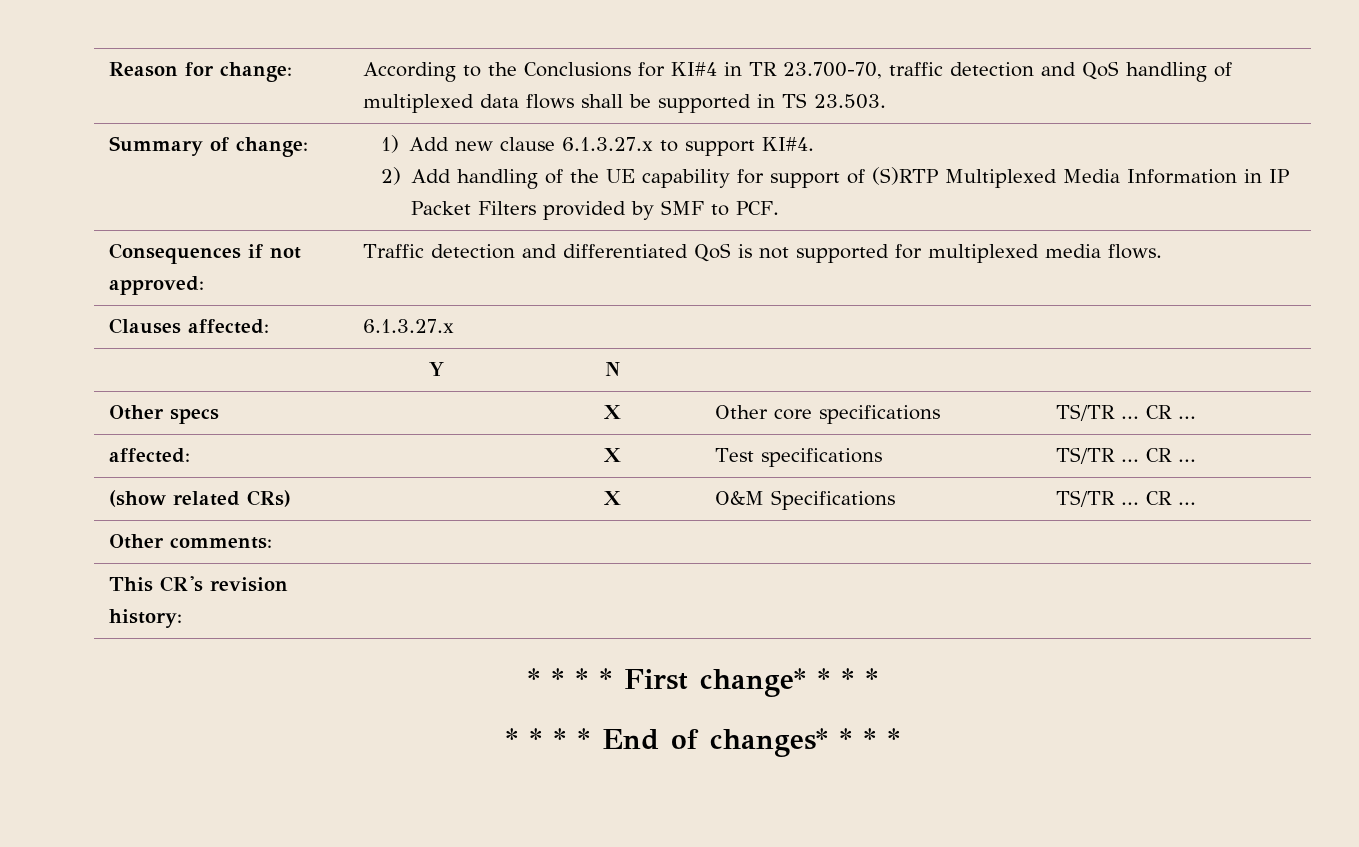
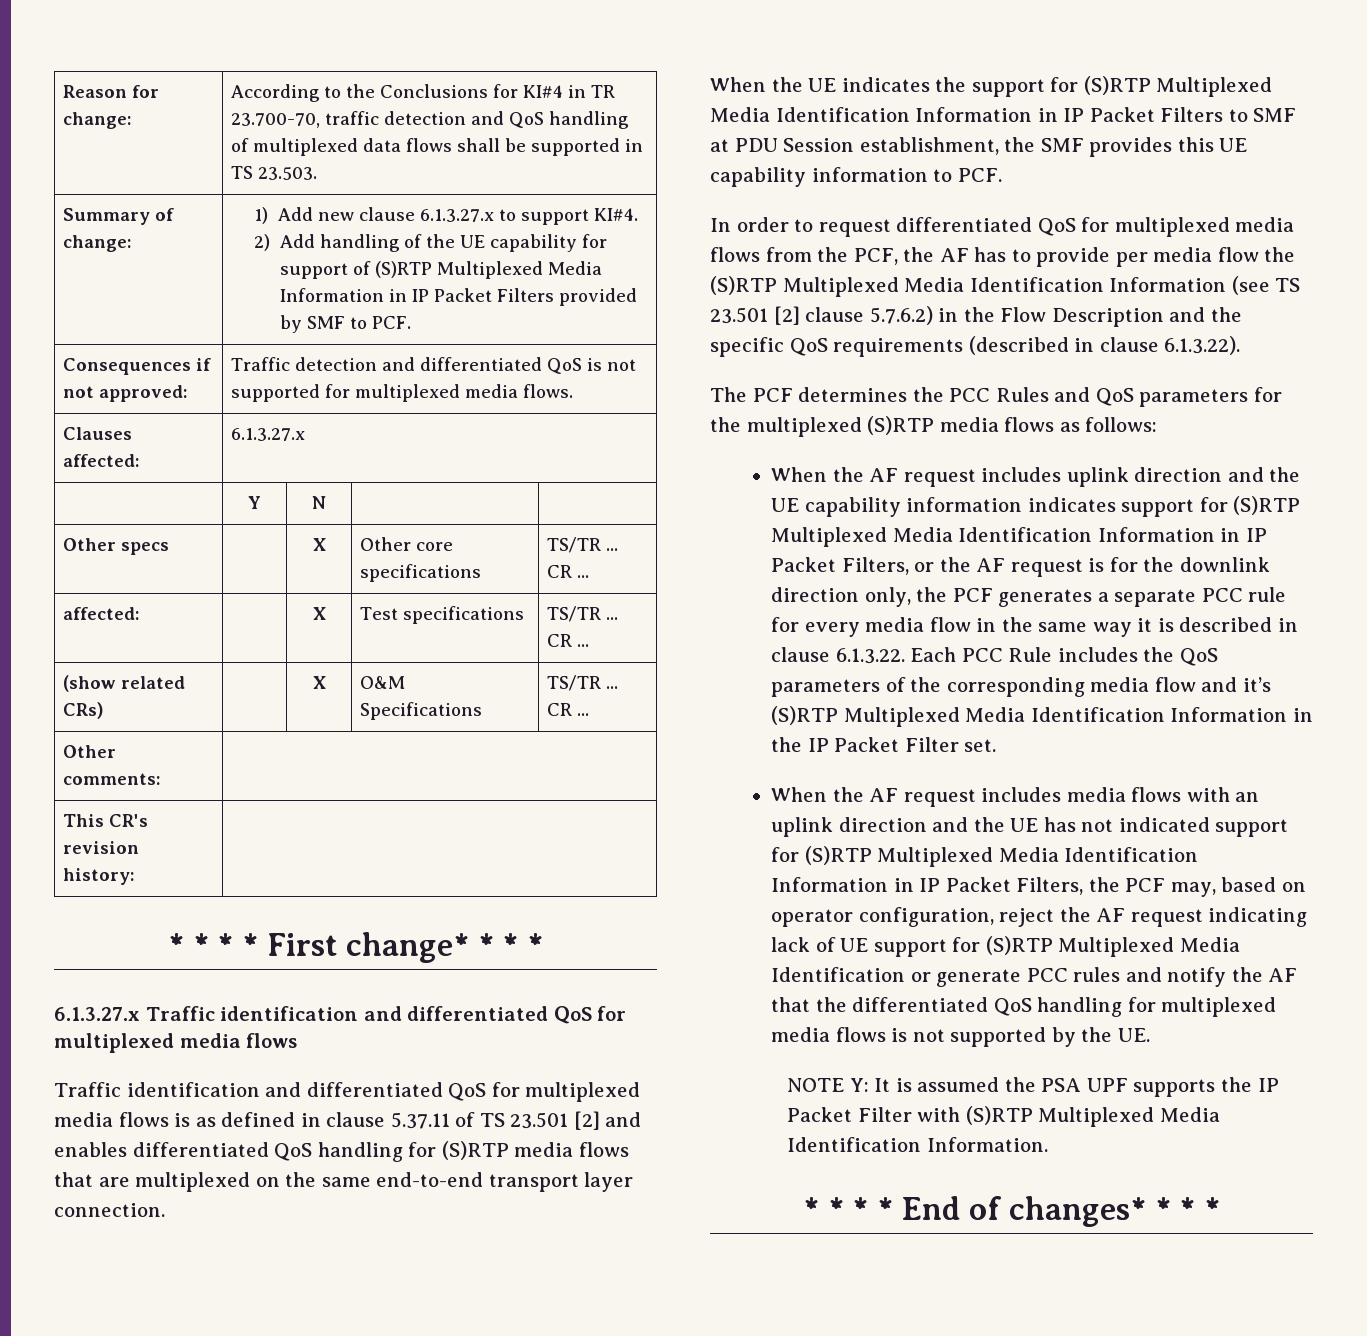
+ 6.1.3.27.x Traffic identification and differentiated QoS for multiplexed media flows
+ Traffic identification and differentiated QoS for multiplexed media flows is as defined in clause 5.37.11 of TS 23.501 [2] and enables differentiated QoS handling for (S)RTP media flows that are multiplexed on the same end-to-end transport layer connection.
+ When the UE indicates the support for (S)RTP Multiplexed Media Identification Information in IP Packet Filters to SMF at PDU Session establishment, the SMF provides this UE capability information to PCF.
+ In order to request differentiated QoS for multiplexed media flows from the PCF, the AF has to provide per media flow the (S)RTP Multiplexed Media Identification Information (see TS 23.501 [2] clause 5.7.6.2) in the Flow Description and the specific QoS requirements (described in clause 6.1.3.22).
+ The PCF determines the PCC Rules and QoS parameters for the multiplexed (S)RTP media flows as follows:
+ When the AF request includes uplink direction and the UE capability information indicates support for (S)RTP Multiplexed Media Identification Information in IP Packet Filters, or the AF request is for the downlink direction only, the PCF generates a separate PCC rule for every media flow in the same way it is described in clause 6.1.3.22. Each PCC Rule includes the QoS parameters of the corresponding media flow and it’s (S)RTP Multiplexed Media Identification Information in the IP Packet Filter set.
+ When the AF request includes media flows with an uplink direction and the UE has not indicated support for (S)RTP Multiplexed Media Identification Information in IP Packet Filters, the PCF may, based on operator configuration, reject the AF request indicating lack of UE support for (S)RTP Multiplexed Media Identification or generate PCC rules and notify the AF that the differentiated QoS handling for multiplexed media flows is not supported by the UE.
+ NOTE Y: It is assumed the PSA UPF supports the IP Packet Filter with (S)RTP Multiplexed Media Identification Information.

